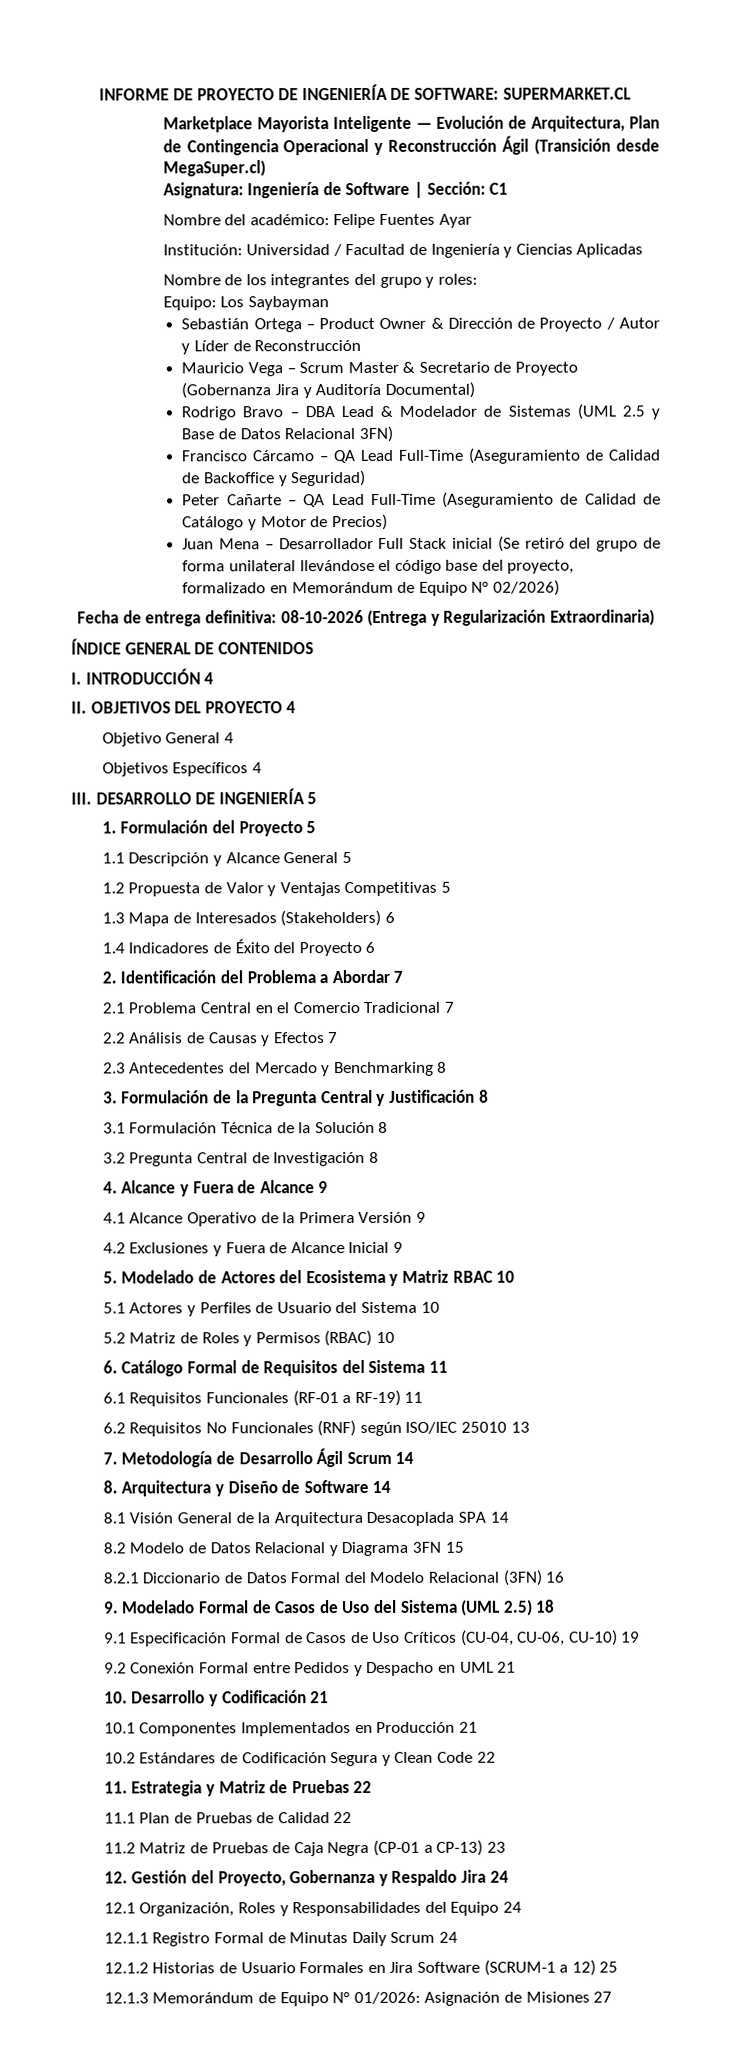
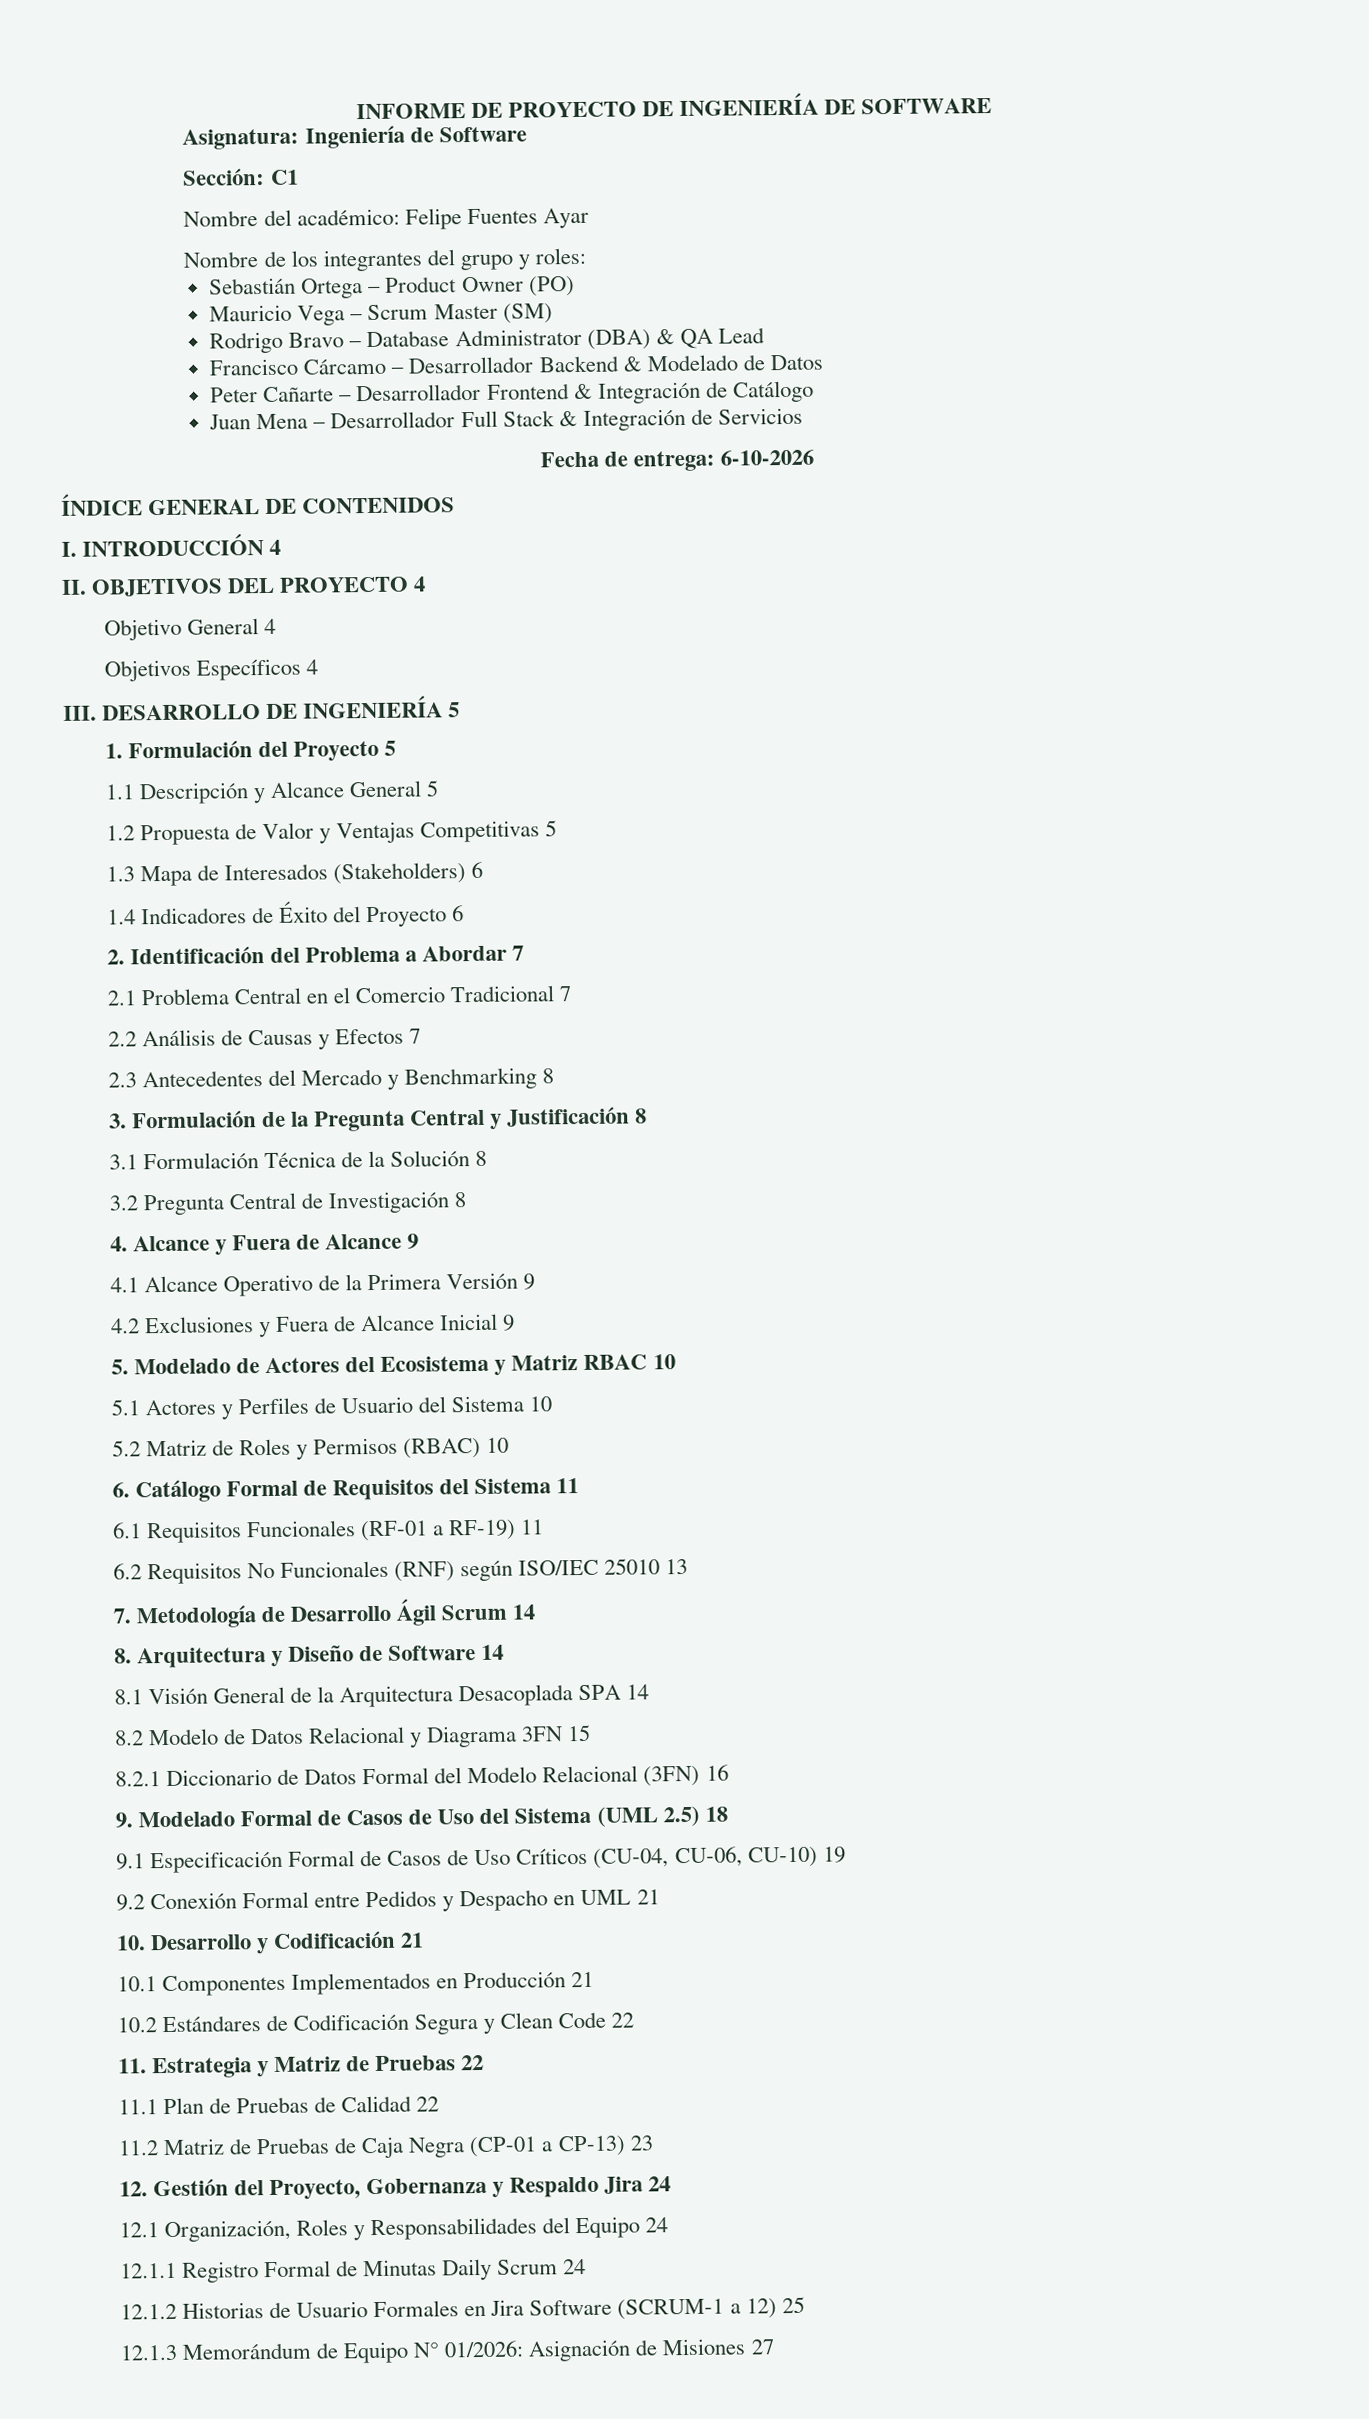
- INFORME DE PROYECTO DE INGENIERÍA DE SOFTWARE: SUPERMARKET.CL
- Marketplace Mayorista Inteligente — Evolución de Arquitectura, Plan de Contingencia Operacional y Reconstrucción Ágil (Transición desde MegaSuper.cl)
+ INFORME DE PROYECTO DE INGENIERÍA DE SOFTWARE
- Asignatura: Ingeniería de Software | Sección: C1
+ Asignatura: Ingeniería de Software
+ Sección: C1
- Institución: Universidad / Facultad de Ingeniería y Ciencias Aplicadas
- Equipo: Los Saybayman
- Sebastián Ortega – Product Owner & Dirección de Proyecto / Autor y Líder de Reconstrucción
+ Sebastián Ortega – Product Owner (PO)
- Mauricio Vega – Scrum Master & Secretario de Proyecto (Gobernanza Jira y Auditoría Documental)
- Rodrigo Bravo – DBA Lead & Modelador de Sistemas (UML 2.5 y Base de Datos Relacional 3FN)
- Francisco Cárcamo – QA Lead Full-Time (Aseguramiento de Calidad de Backoffice y Seguridad)
- Peter Cañarte – QA Lead Full-Time (Aseguramiento de Calidad de Catálogo y Motor de Precios)
+ Mauricio Vega – Scrum Master (SM)
+ Rodrigo Bravo – Database Administrator (DBA) & QA Lead
+ Francisco Cárcamo – Desarrollador Backend & Modelado de Datos
+ Peter Cañarte – Desarrollador Frontend & Integración de Catálogo
- Juan Mena – Desarrollador Full Stack inicial (Se retiró del grupo de forma unilateral llevándose el código base del proyecto, formalizado en Memorándum de Equipo N° 02/2026)
- Fecha de entrega definitiva: 08-10-2026 (Entrega y Regularización Extraordinaria)
+ Juan Mena – Desarrollador Full Stack & Integración de Servicios
+ Fecha de entrega: 6-10-2026

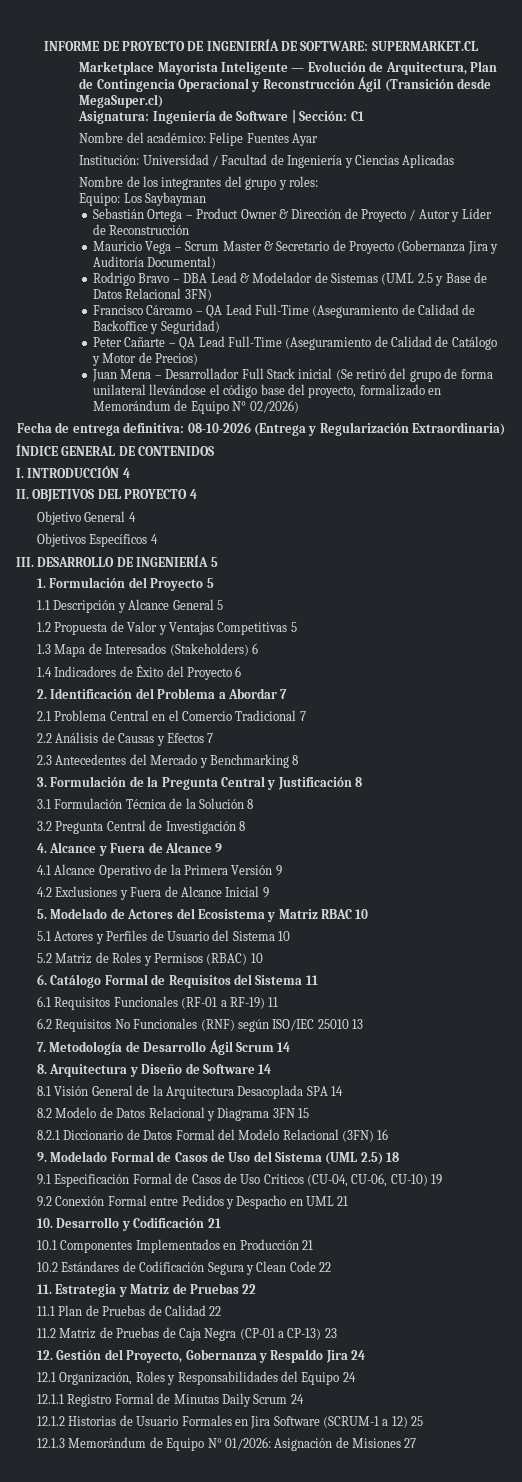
- INFORME DE PROYECTO DE INGENIERÍA DE SOFTWARE
+ INFORME DE PROYECTO DE INGENIERÍA DE SOFTWARE: SUPERMARKET.CL
+ Marketplace Mayorista Inteligente — Evolución de Arquitectura, Plan de Contingencia Operacional y Reconstrucción Ágil (Transición desde MegaSuper.cl)
- Asignatura: Ingeniería de Software
- Sección: C1
+ Asignatura: Ingeniería de Software | Sección: C1
+ Institución: Universidad / Facultad de Ingeniería y Ciencias Aplicadas
+ Equipo: Los Saybayman
- Sebastián Ortega – Product Owner (PO)
+ Sebastián Ortega – Product Owner & Dirección de Proyecto / Autor y Líder de Reconstrucción
- Mauricio Vega – Scrum Master (SM)
- Rodrigo Bravo – Database Administrator (DBA) & QA Lead
- Francisco Cárcamo – Desarrollador Backend & Modelado de Datos
- Peter Cañarte – Desarrollador Frontend & Integración de Catálogo
+ Mauricio Vega – Scrum Master & Secretario de Proyecto (Gobernanza Jira y Auditoría Documental)
+ Rodrigo Bravo – DBA Lead & Modelador de Sistemas (UML 2.5 y Base de Datos Relacional 3FN)
+ Francisco Cárcamo – QA Lead Full-Time (Aseguramiento de Calidad de Backoffice y Seguridad)
+ Peter Cañarte – QA Lead Full-Time (Aseguramiento de Calidad de Catálogo y Motor de Precios)
- Juan Mena – Desarrollador Full Stack & Integración de Servicios
- Fecha de entrega: 6-10-2026
+ Juan Mena – Desarrollador Full Stack inicial (Se retiró del grupo de forma unilateral llevándose el código base del proyecto, formalizado en Memorándum de Equipo N° 02/2026)
+ Fecha de entrega definitiva: 08-10-2026 (Entrega y Regularización Extraordinaria)

